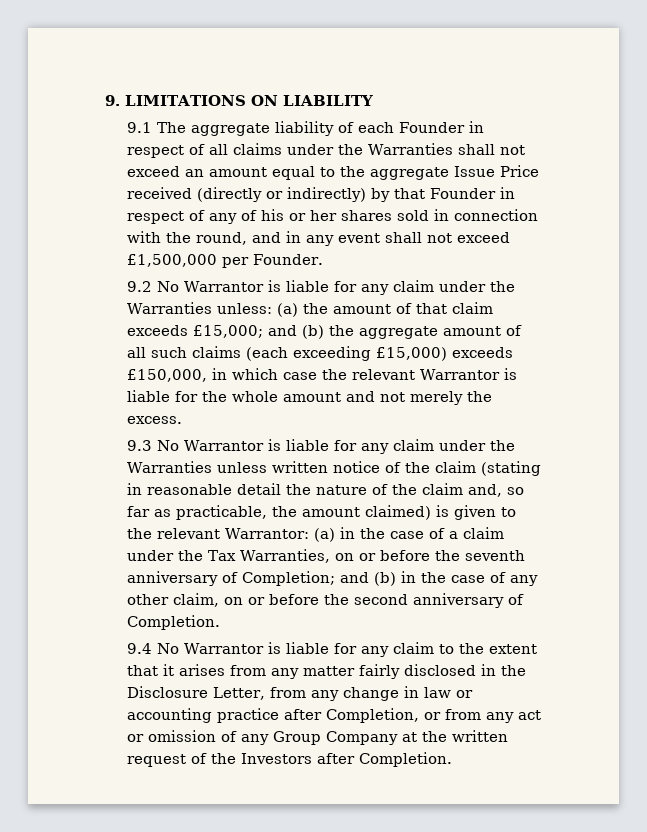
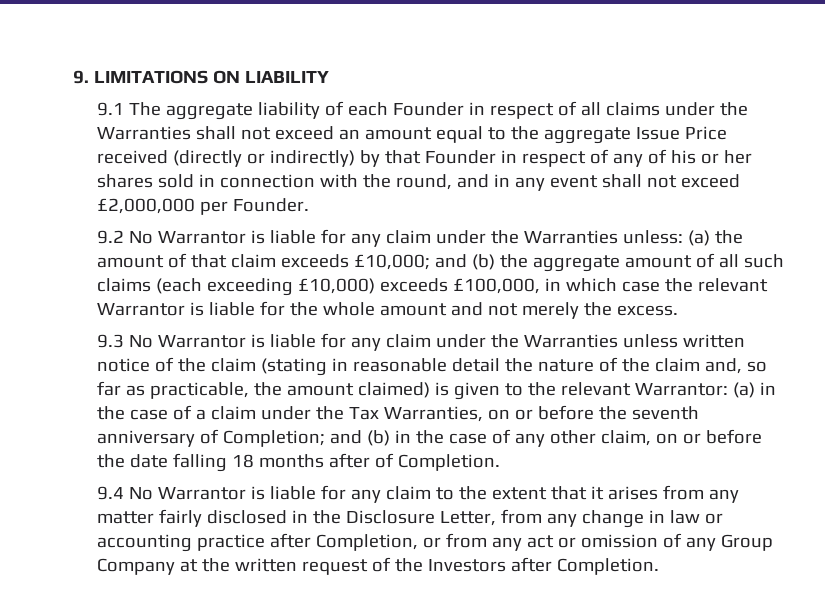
- 9.1 The aggregate liability of each Founder in respect of all claims under the Warranties shall not exceed an amount equal to the aggregate Issue Price received (directly or indirectly) by that Founder in respect of any of his or her shares sold in connection with the round, and in any event shall not exceed £1,500,000 per Founder.
+ 9.1 The aggregate liability of each Founder in respect of all claims under the Warranties shall not exceed an amount equal to the aggregate Issue Price received (directly or indirectly) by that Founder in respect of any of his or her shares sold in connection with the round, and in any event shall not exceed £2,000,000 per Founder.
- 9.2 No Warrantor is liable for any claim under the Warranties unless: (a) the amount of that claim exceeds £15,000; and (b) the aggregate amount of all such claims (each exceeding £15,000) exceeds £150,000, in which case the relevant Warrantor is liable for the whole amount and not merely the excess.
+ 9.2 No Warrantor is liable for any claim under the Warranties unless: (a) the amount of that claim exceeds £10,000; and (b) the aggregate amount of all such claims (each exceeding £10,000) exceeds £100,000, in which case the relevant Warrantor is liable for the whole amount and not merely the excess.
- and (b) in the case of any other claim, on or before the second anniversary of Completion.
+ and (b) in the case of any other claim, on or before the date falling 18 months after of Completion.

